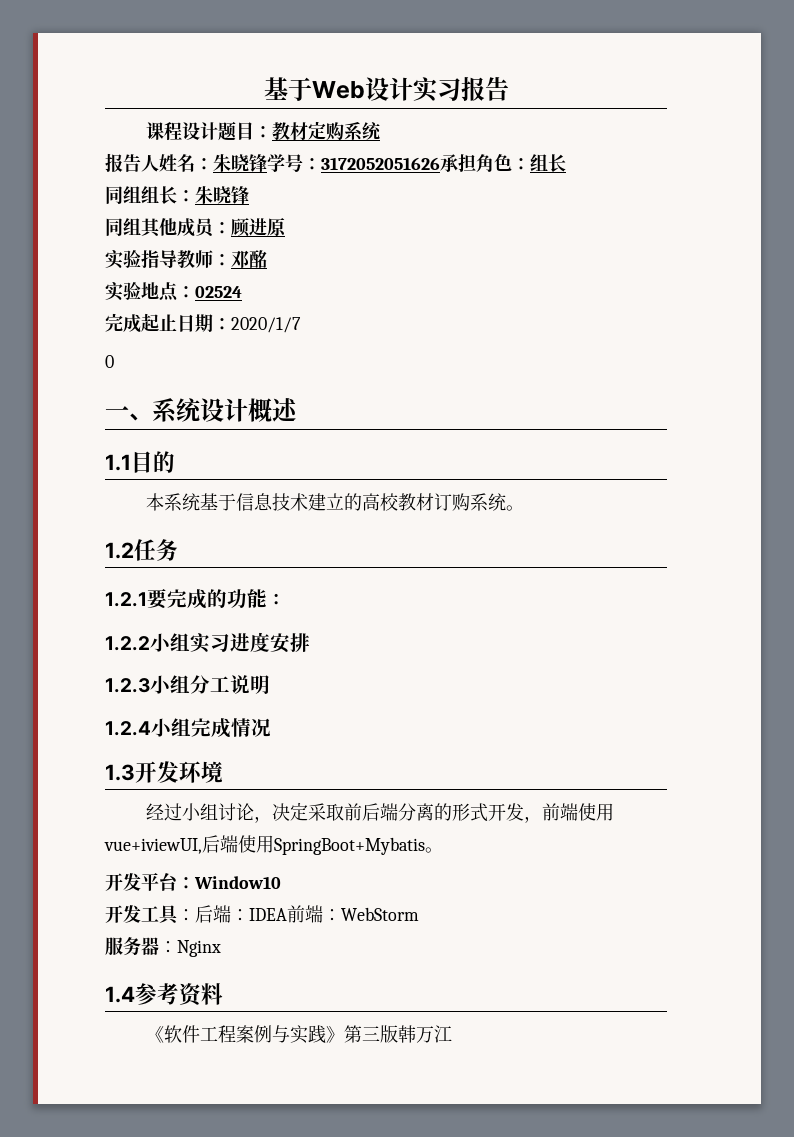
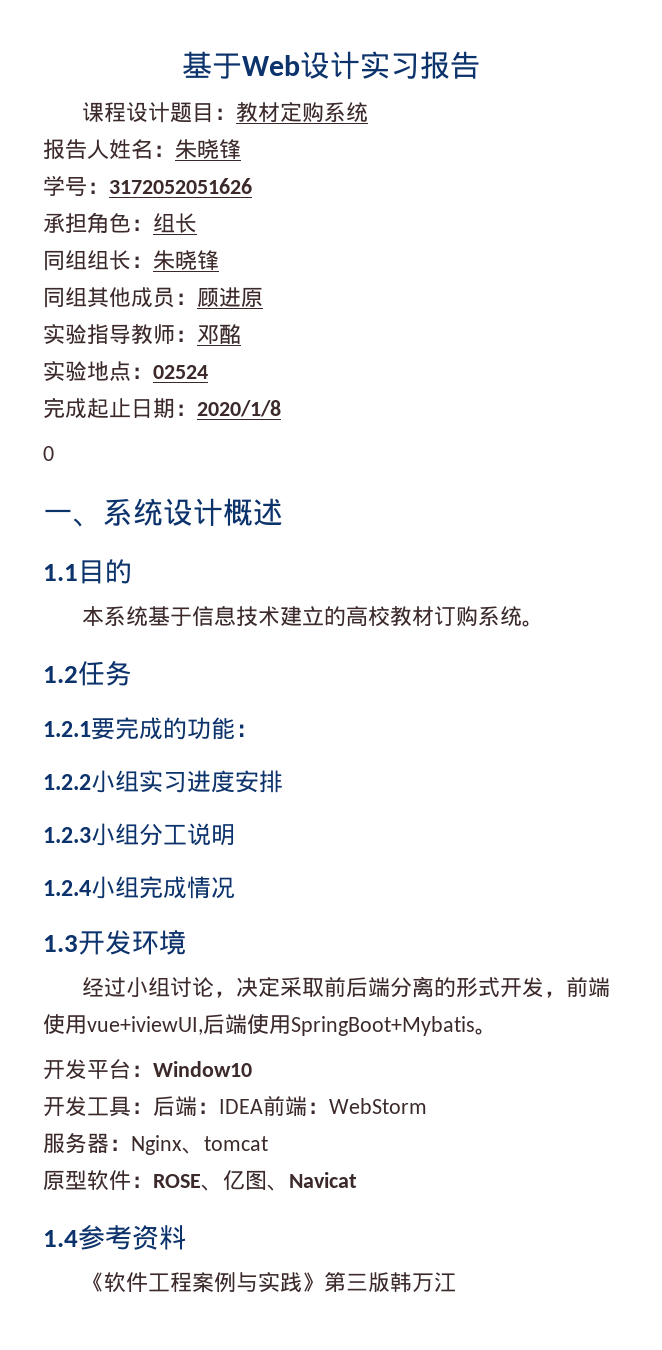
- 报告人姓名：朱晓锋学号：3172052051626承担角色：组长
+ 报告人姓名：朱晓锋
+ 学号：3172052051626
+ 承担角色：组长
- 完成起止日期：2020/1/7
+ 完成起止日期：2020/1/8
- 服务器：Nginx
+ 服务器：Nginx、tomcat
+ 原型软件：ROSE、亿图、Navicat

